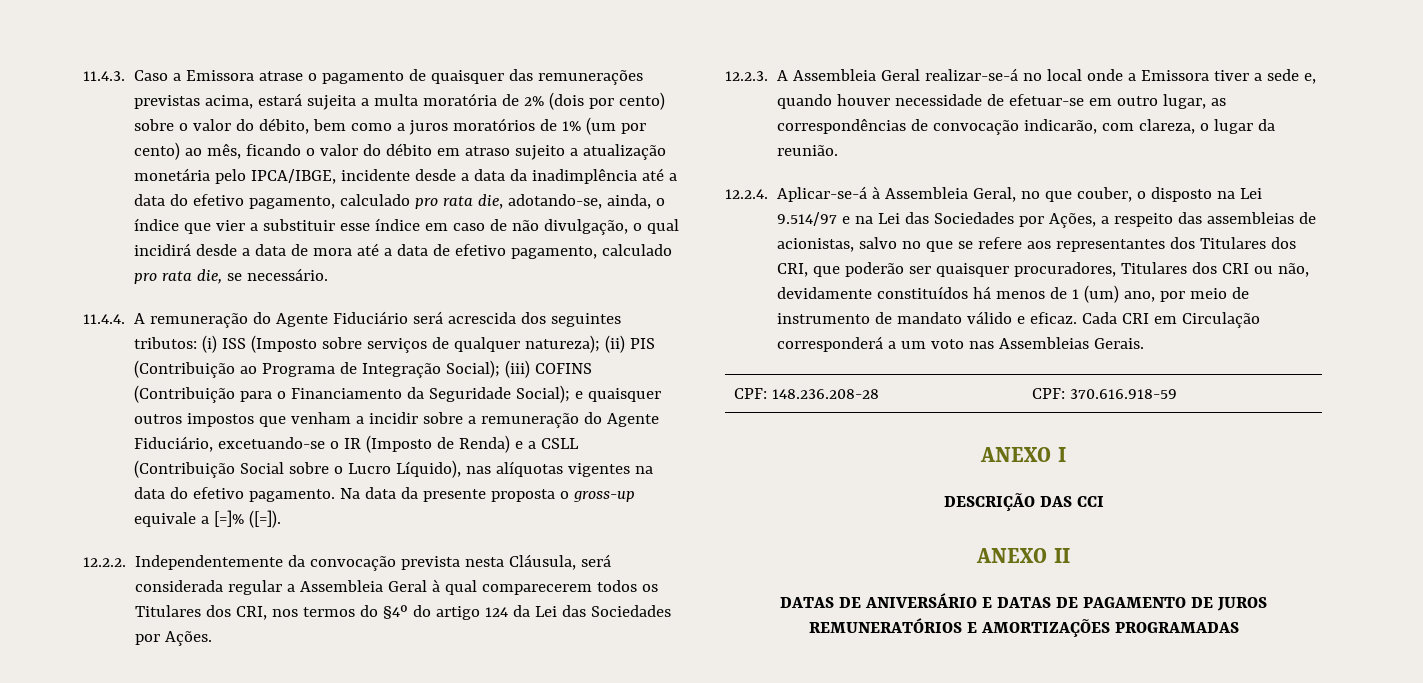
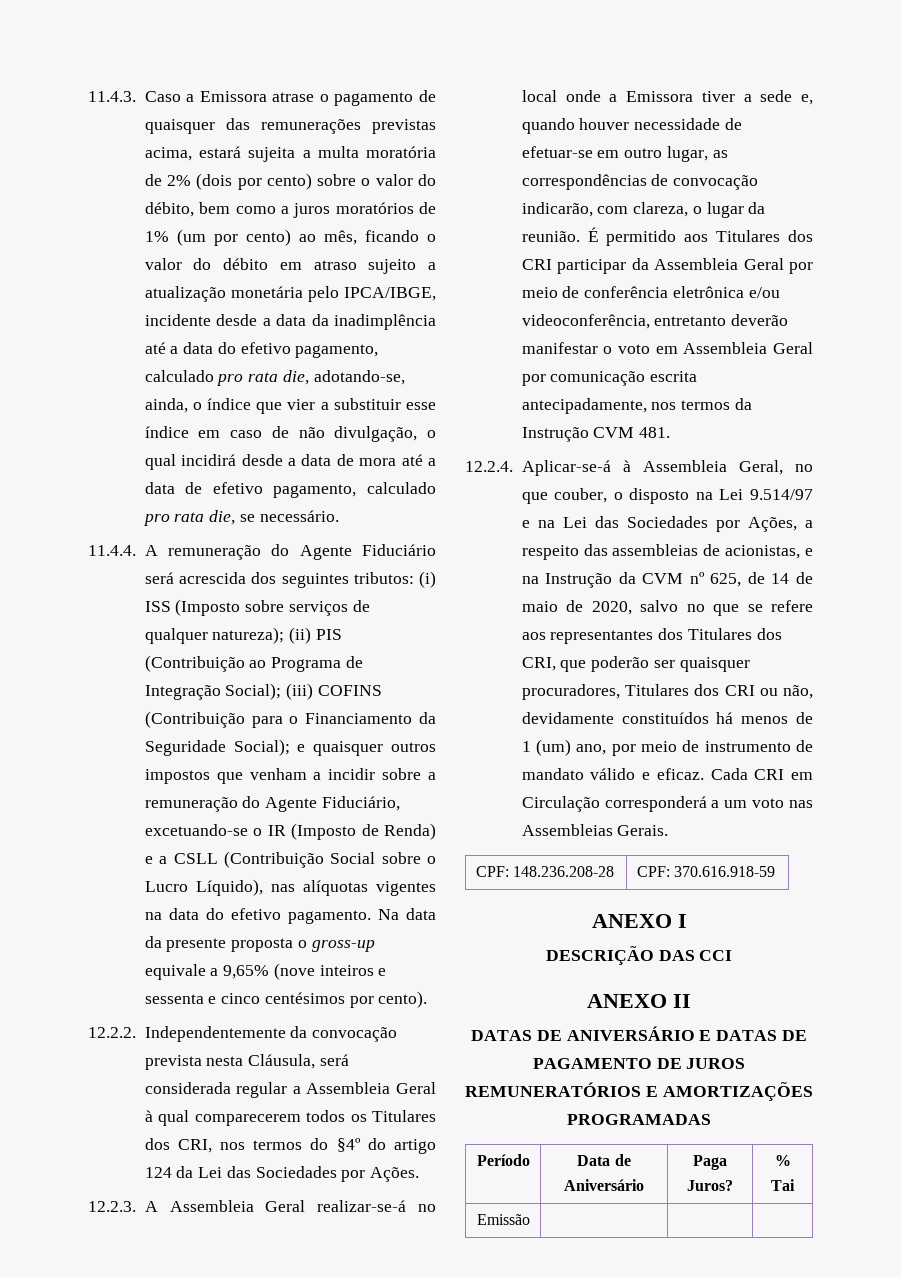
- Na data da presente proposta o gross-up equivale a [=]% ([=]).
+ Na data da presente proposta o gross-up equivale a 9,65% (nove inteiros e sessenta e cinco centésimos por cento).
+ É permitido aos Titulares dos CRI participar da Assembleia Geral por meio de conferência eletrônica e/ou videoconferência, entretanto deverão manifestar o voto em Assembleia Geral por comunicação escrita antecipadamente, nos termos da Instrução CVM 481.
- 12.2.4. Aplicar-se-á à Assembleia Geral, no que couber, o disposto na Lei 9.514/97 e na Lei das Sociedades por Ações, a respeito das assembleias de acionistas, salvo no que se refere aos representantes dos Titulares dos CRI, que poderão ser quaisquer procuradores, Titulares dos CRI ou não, devidamente constituídos há menos de 1 (um) ano, por meio de instrumento de mandato válido e eficaz.
+ 12.2.4. Aplicar-se-á à Assembleia Geral, no que couber, o disposto na Lei 9.514/97 e na Lei das Sociedades por Ações, a respeito das assembleias de acionistas, e na Instrução da CVM nº 625, de 14 de maio de 2020, salvo no que se refere aos representantes dos Titulares dos CRI, que poderão ser quaisquer procuradores, Titulares dos CRI ou não, devidamente constituídos há menos de 1 (um) ano, por meio de instrumento de mandato válido e eficaz.
+ Período | Data de Aniversário | Paga Juros? | % Tai
+ Emissão | | |

